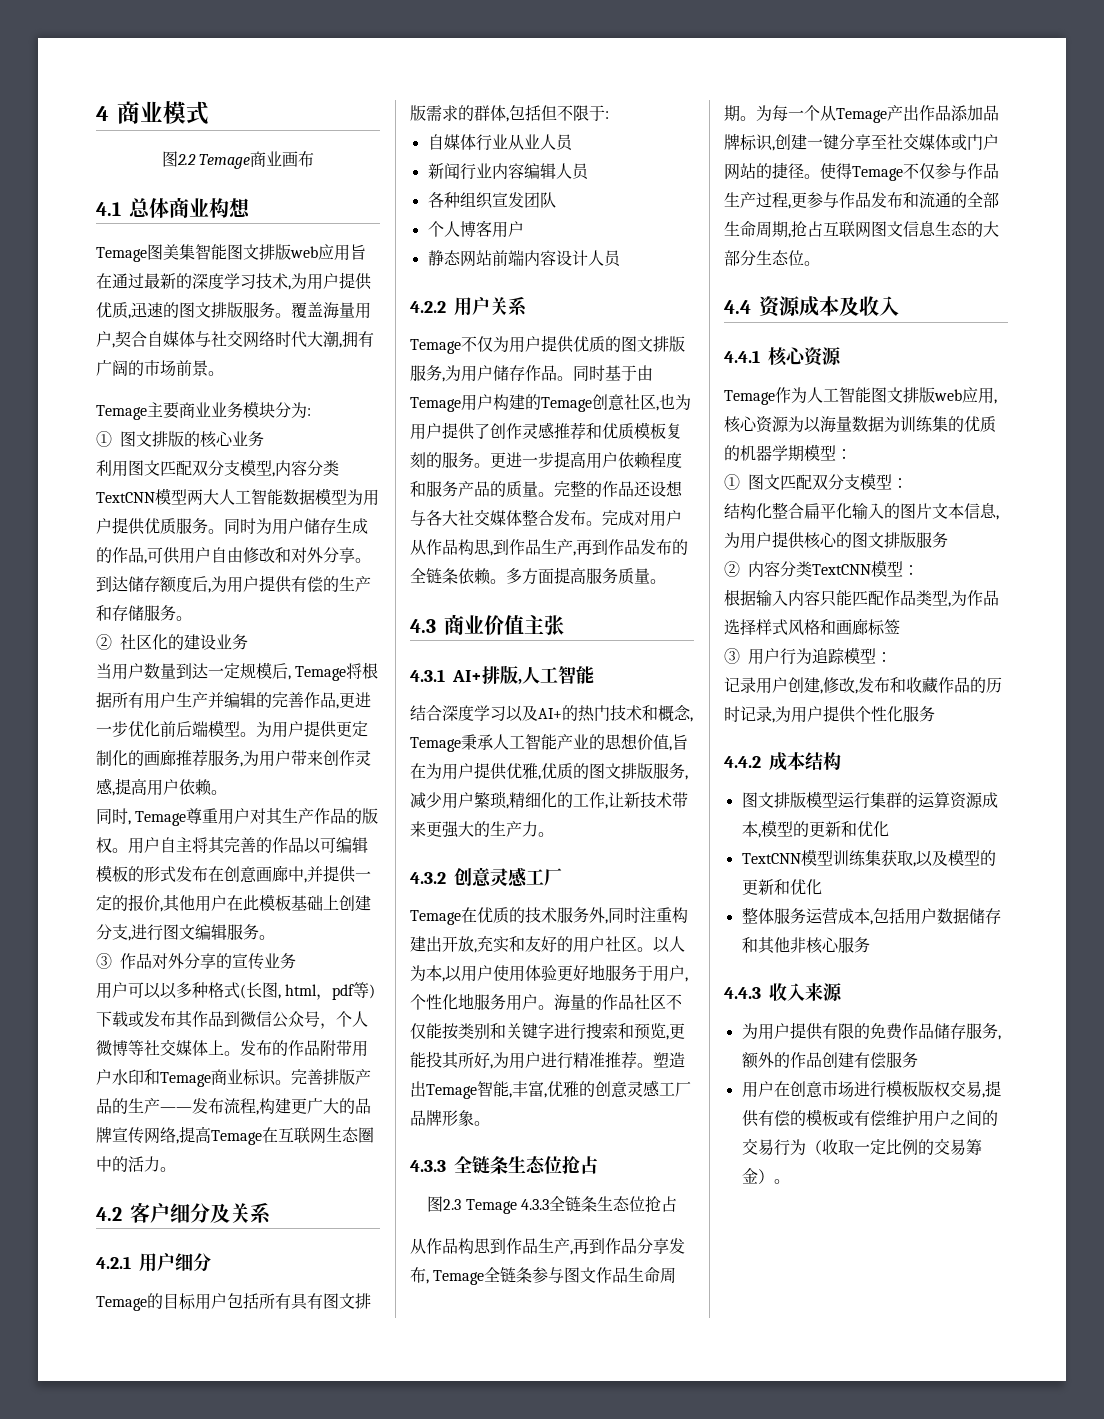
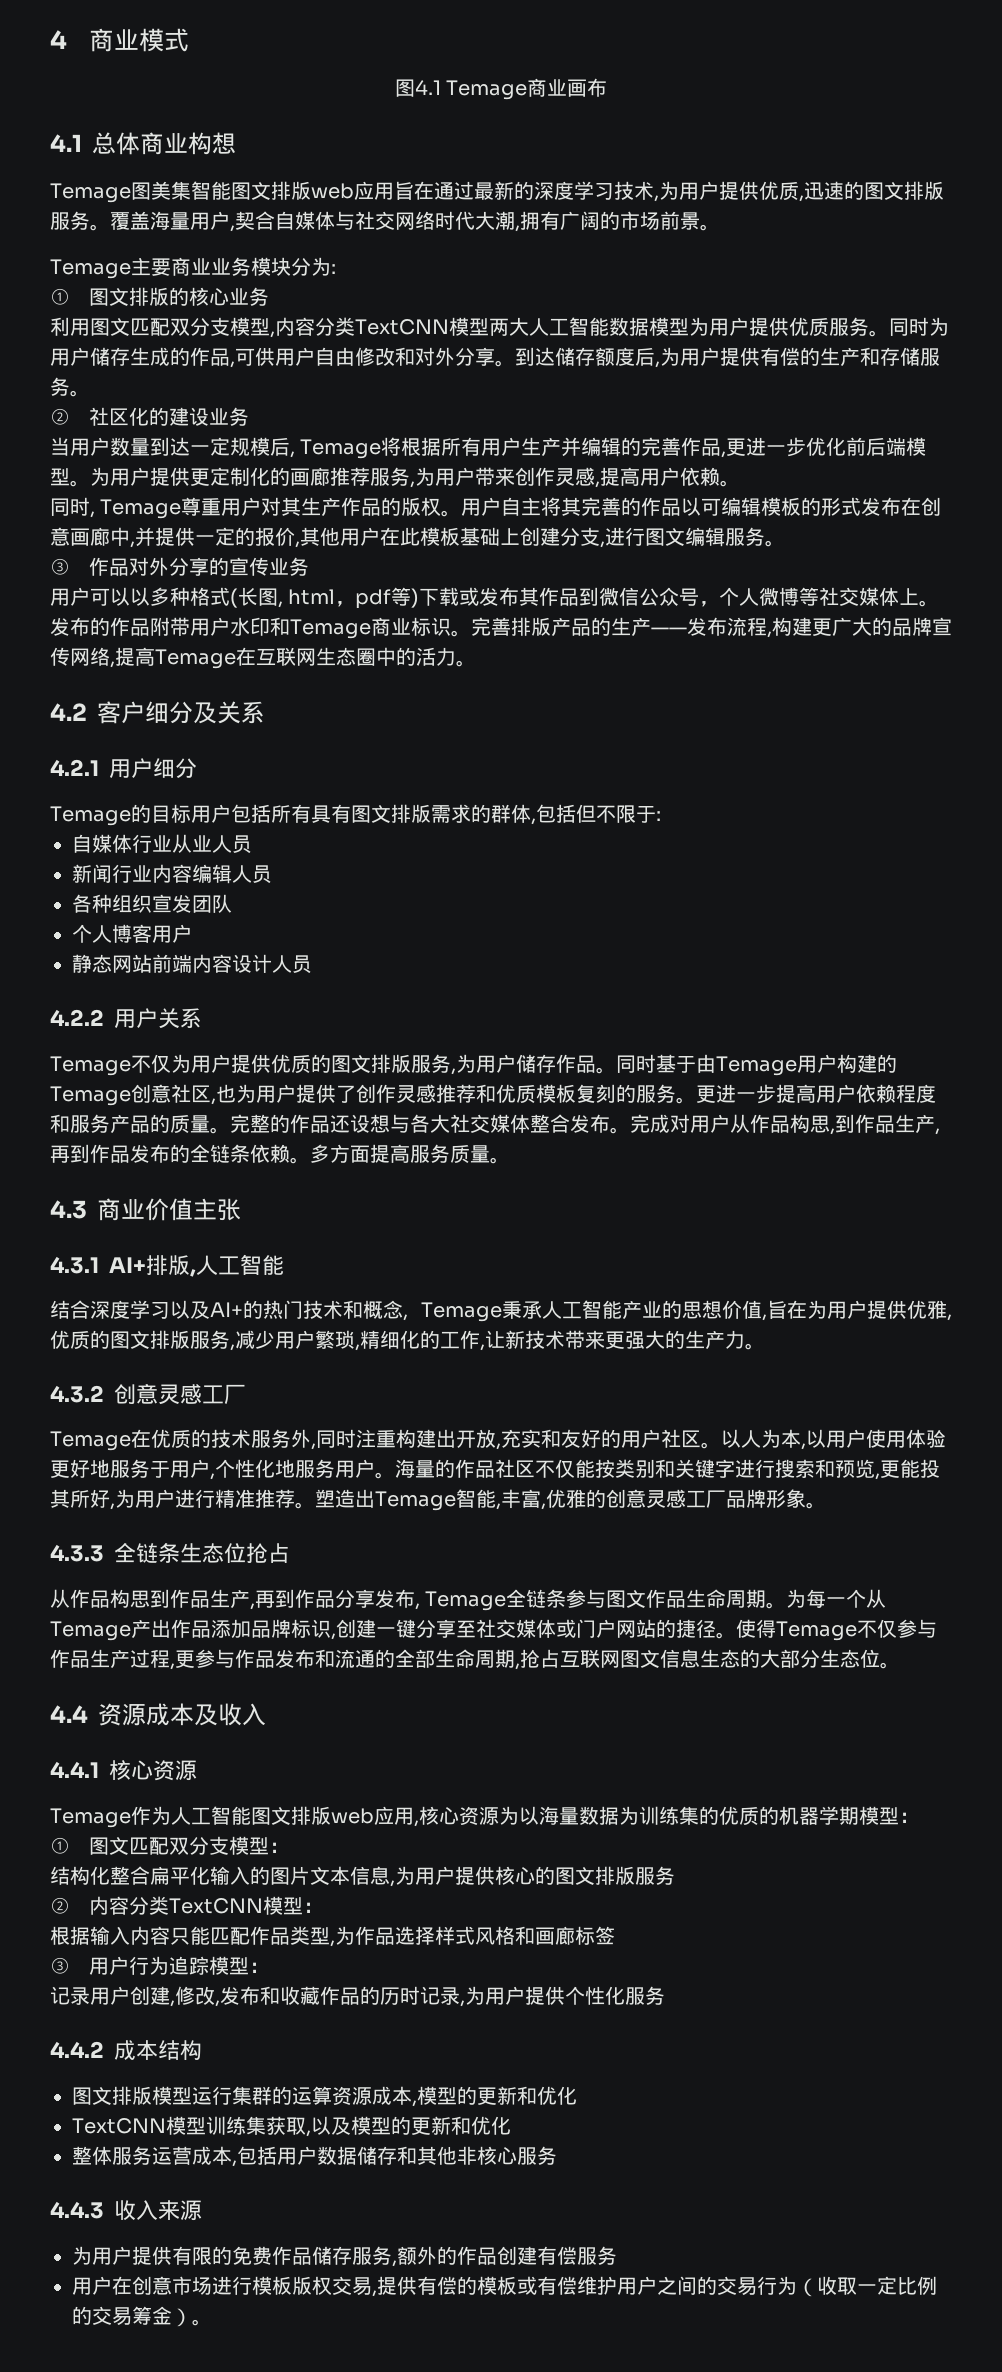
- 图2.2 Temage商业画布
+ 图4.1 Temage商业画布
- 图2.3 Temage 4.3.3全链条生态位抢占

